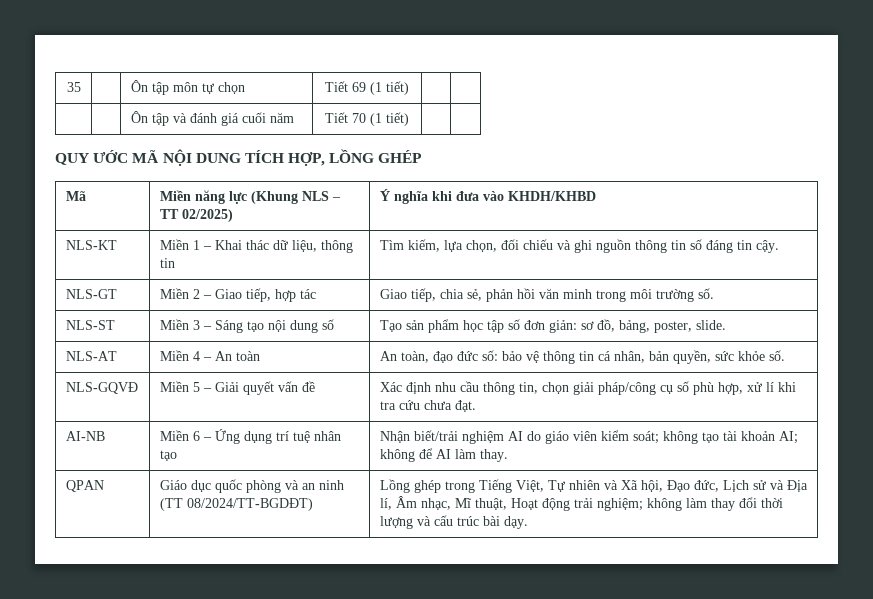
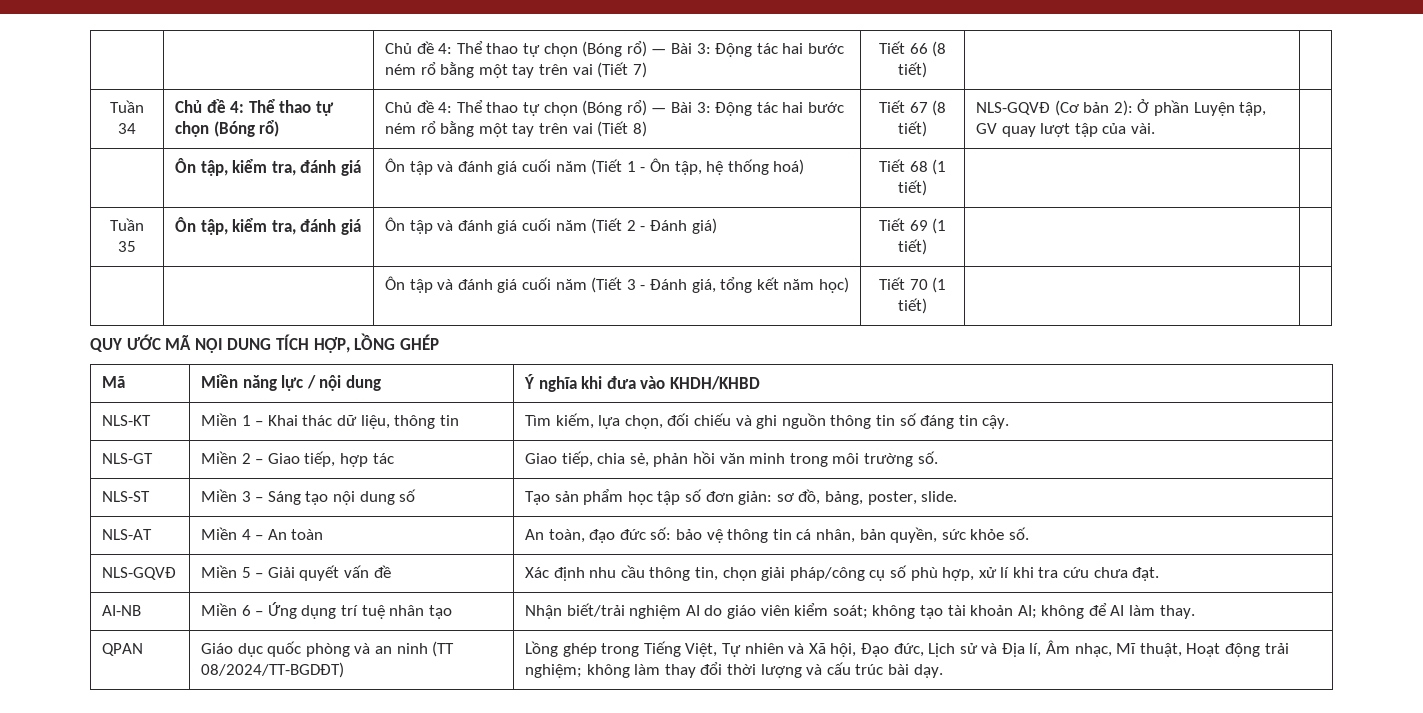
- 35 | | Ôn tập môn tự chọn | Tiết 69 (1 tiết) | |
+ | | Chủ đề 4: Thể thao tự chọn (Bóng rổ) — Bài 3: Động tác hai bước ném rổ bằng một tay trên vai (Tiết 7) | Tiết 66 (8 tiết) | |
+ Tuần 34 | Chủ đề 4: Thể thao tự chọn (Bóng rổ) | Chủ đề 4: Thể thao tự chọn (Bóng rổ) — Bài 3: Động tác hai bước ném rổ bằng một tay trên vai (Tiết 8) | Tiết 67 (8 tiết) | NLS-GQVĐ (Cơ bản 2): Ở phần Luyện tập, GV quay lượt tập của vài. |
+ | Ôn tập, kiểm tra, đánh giá | Ôn tập và đánh giá cuối năm (Tiết 1 - Ôn tập, hệ thống hoá) | Tiết 68 (1 tiết) | |
+ Tuần 35 | Ôn tập, kiểm tra, đánh giá | Ôn tập và đánh giá cuối năm (Tiết 2 - Đánh giá) | Tiết 69 (1 tiết) | |
- | | Ôn tập và đánh giá cuối năm | Tiết 70 (1 tiết) | |
+ | | Ôn tập và đánh giá cuối năm (Tiết 3 - Đánh giá, tổng kết năm học) | Tiết 70 (1 tiết) | |
- Mã | Miền năng lực (Khung NLS – TT 02/2025) | Ý nghĩa khi đưa vào KHDH/KHBD
+ Mã | Miền năng lực / nội dung | Ý nghĩa khi đưa vào KHDH/KHBD

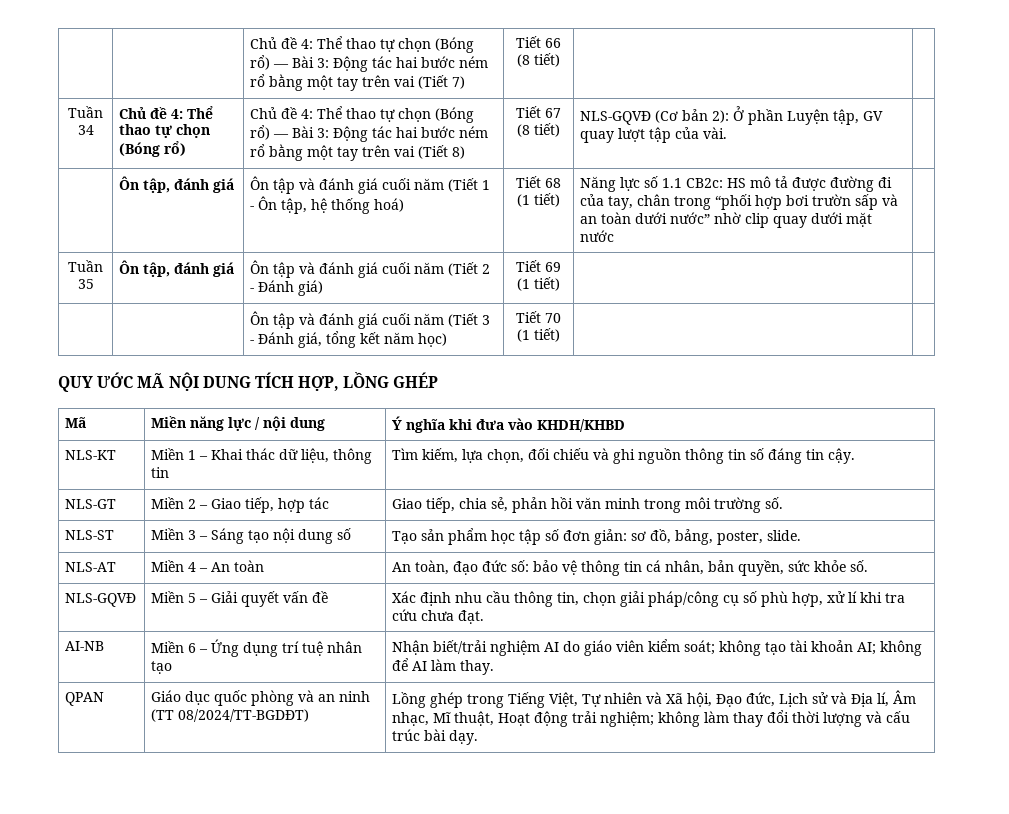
  NLS-GQVĐ (Cơ bản 2): Ở phần Luyện tập, GV quay lượt tập của vài. |
- | Ôn tập, kiểm tra, đánh giá
+ | Ôn tập, đánh giá
+ Năng lực số 1.1 CB2c: HS mô tả được đường đi của tay, chân trong “phối hợp bơi trườn sấp và an toàn dưới nước” nhờ clip quay dưới mặt nước
- Tuần 35 | Ôn tập, kiểm tra, đánh giá | Ôn tập và đánh giá cuối năm (Tiết 2 - Đánh giá) | Tiết 69 (1 tiết) | |
+ Tuần 35 | Ôn tập, đánh giá | Ôn tập và đánh giá cuối năm (Tiết 2 - Đánh giá) | Tiết 69 (1 tiết) | |

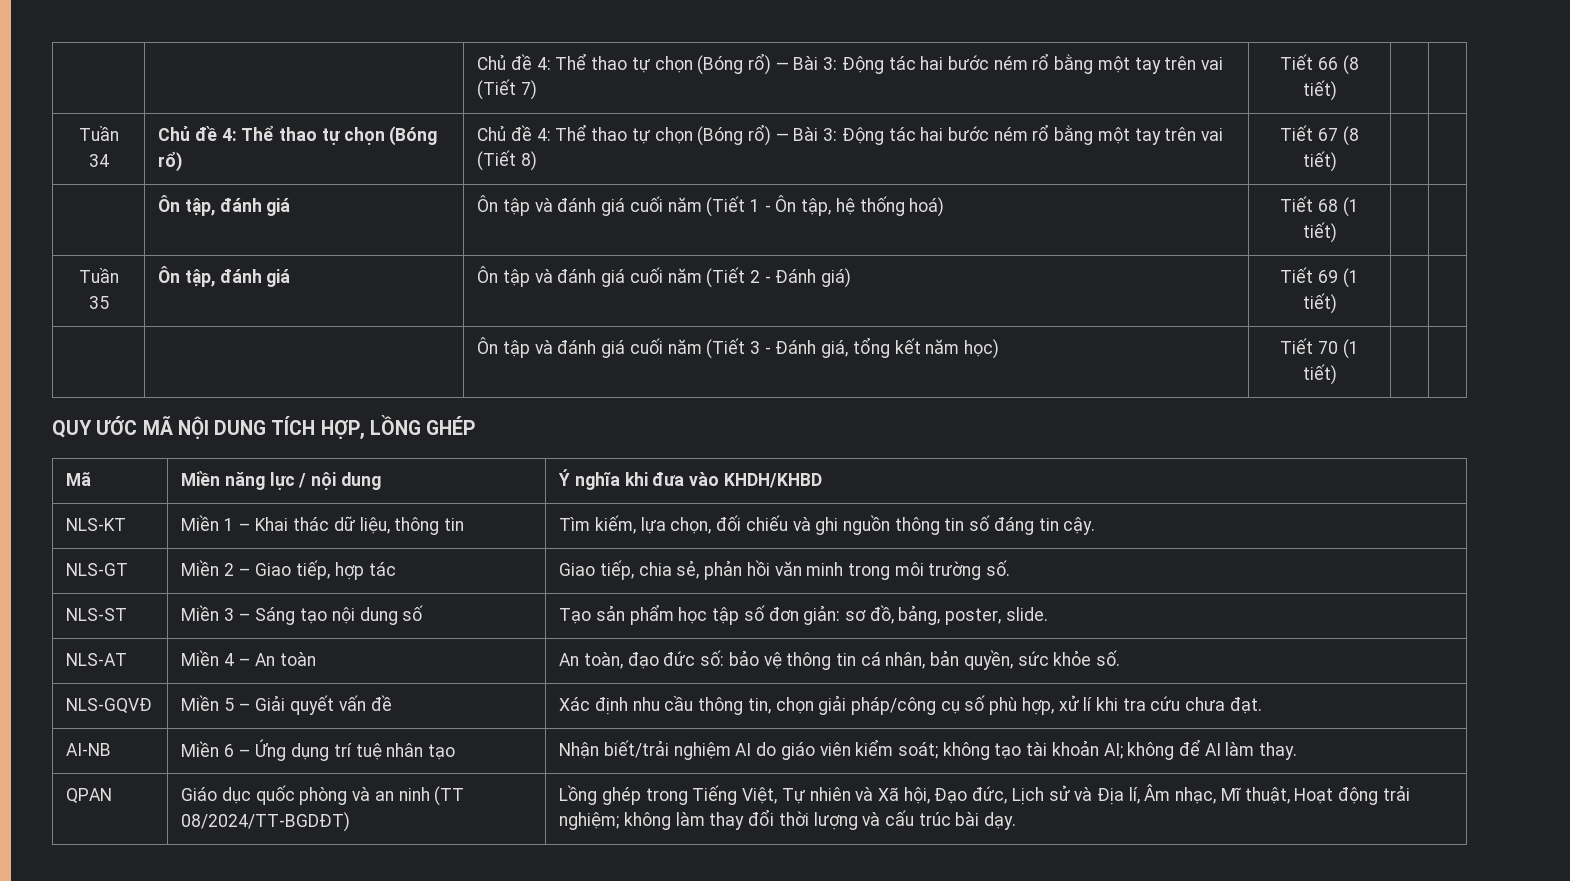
- NLS-GQVĐ (Cơ bản 2): Ở phần Luyện tập, GV quay lượt tập của vài.
- Năng lực số 1.1 CB2c: HS mô tả được đường đi của tay, chân trong “phối hợp bơi trườn sấp và an toàn dưới nước” nhờ clip quay dưới mặt nước

